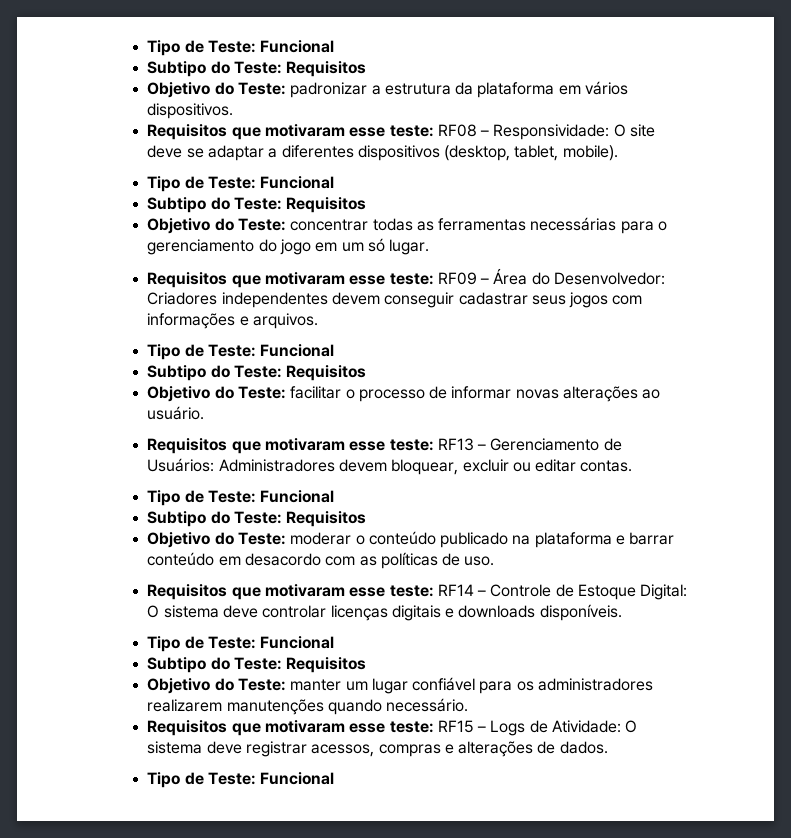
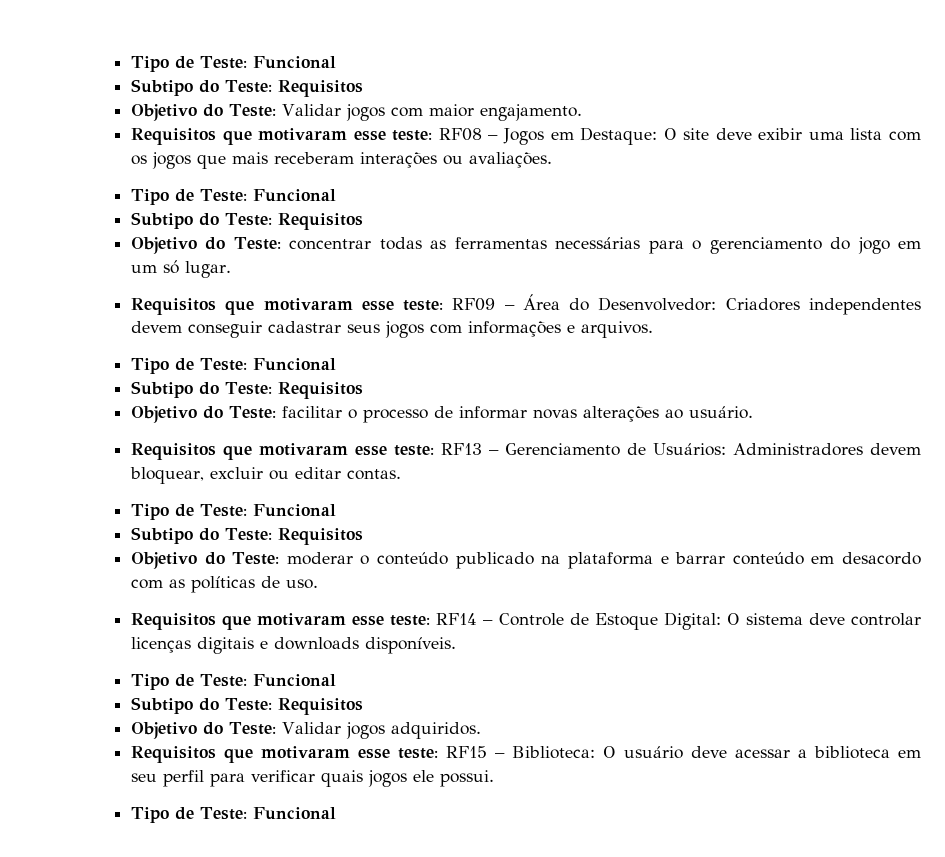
- Objetivo do Teste: padronizar a estrutura da plataforma em vários dispositivos.
+ Objetivo do Teste: Validar jogos com maior engajamento.
- Requisitos que motivaram esse teste: RF08 – Responsividade: O site deve se adaptar a diferentes dispositivos (desktop, tablet, mobile).
+ Requisitos que motivaram esse teste: RF08 – Jogos em Destaque: O site deve exibir uma lista com os jogos que mais receberam interações ou avaliações.
- Objetivo do Teste: manter um lugar confiável para os administradores realizarem manutenções quando necessário.
+ Objetivo do Teste: Validar jogos adquiridos.
- Requisitos que motivaram esse teste: RF15 – Logs de Atividade: O sistema deve registrar acessos, compras e alterações de dados.
+ Requisitos que motivaram esse teste: RF15 – Biblioteca: O usuário deve acessar a biblioteca em seu perfil para verificar quais jogos ele possui.

